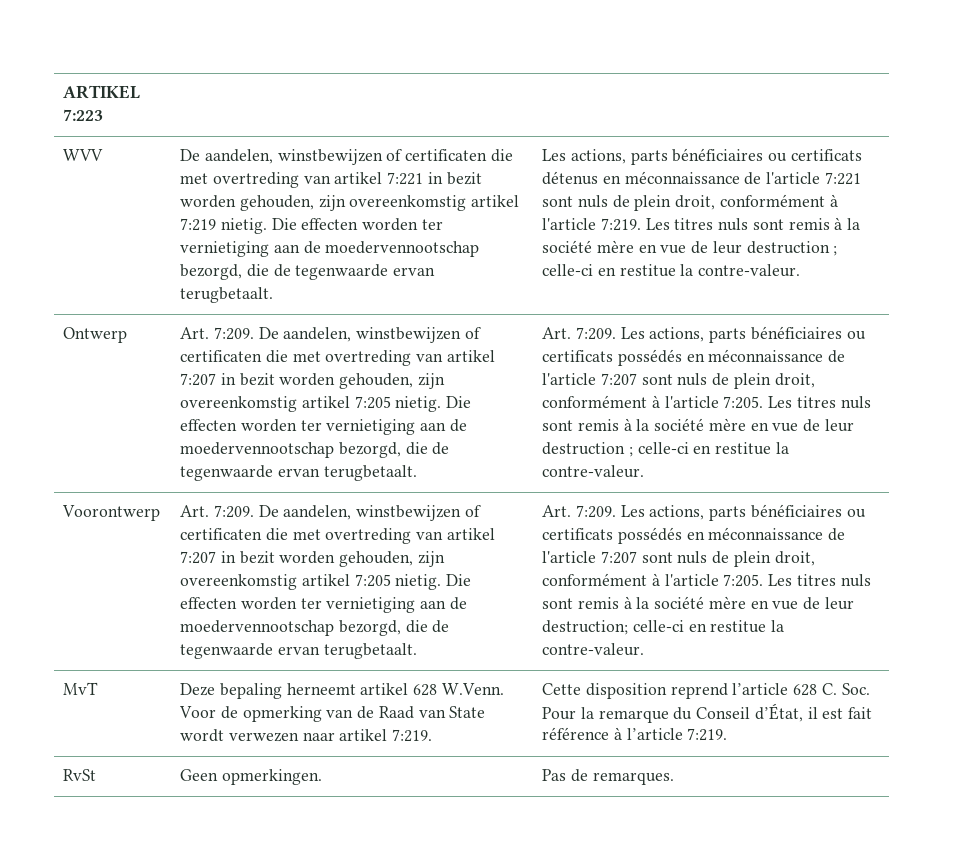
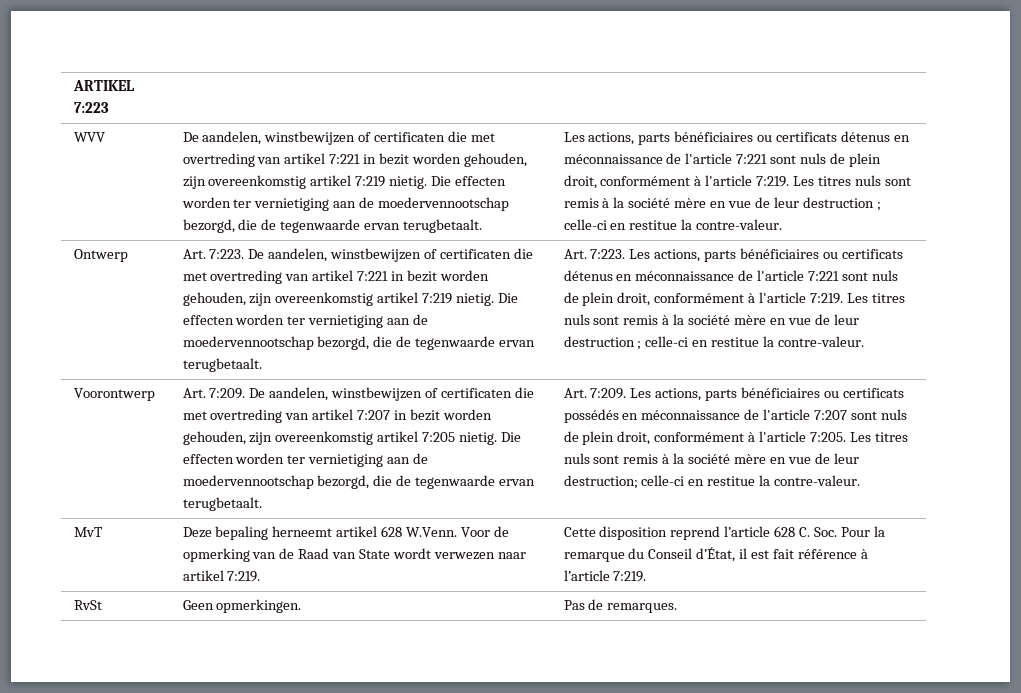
- Ontwerp | Art. 7:209. De aandelen, winstbewijzen of certificaten die met overtreding van artikel 7:207 in bezit worden gehouden, zijn overeenkomstig artikel 7:205 nietig. Die effecten worden ter vernietiging aan de moedervennootschap bezorgd, die de tegenwaarde ervan terugbetaalt. | Art. 7:209. Les actions, parts bénéficiaires ou certificats possédés en méconnaissance de l'article 7:207 sont nuls de plein droit, conformément à l'article 7:205.
+ Ontwerp | Art. 7:223. De aandelen, winstbewijzen of certificaten die met overtreding van artikel 7:221 in bezit worden gehouden, zijn overeenkomstig artikel 7:219 nietig. Die effecten worden ter vernietiging aan de moedervennootschap bezorgd, die de tegenwaarde ervan terugbetaalt. | Art. 7:223. Les actions, parts bénéficiaires ou certificats détenus en méconnaissance de l'article 7:221 sont nuls de plein droit, conformément à l'article 7:219.

